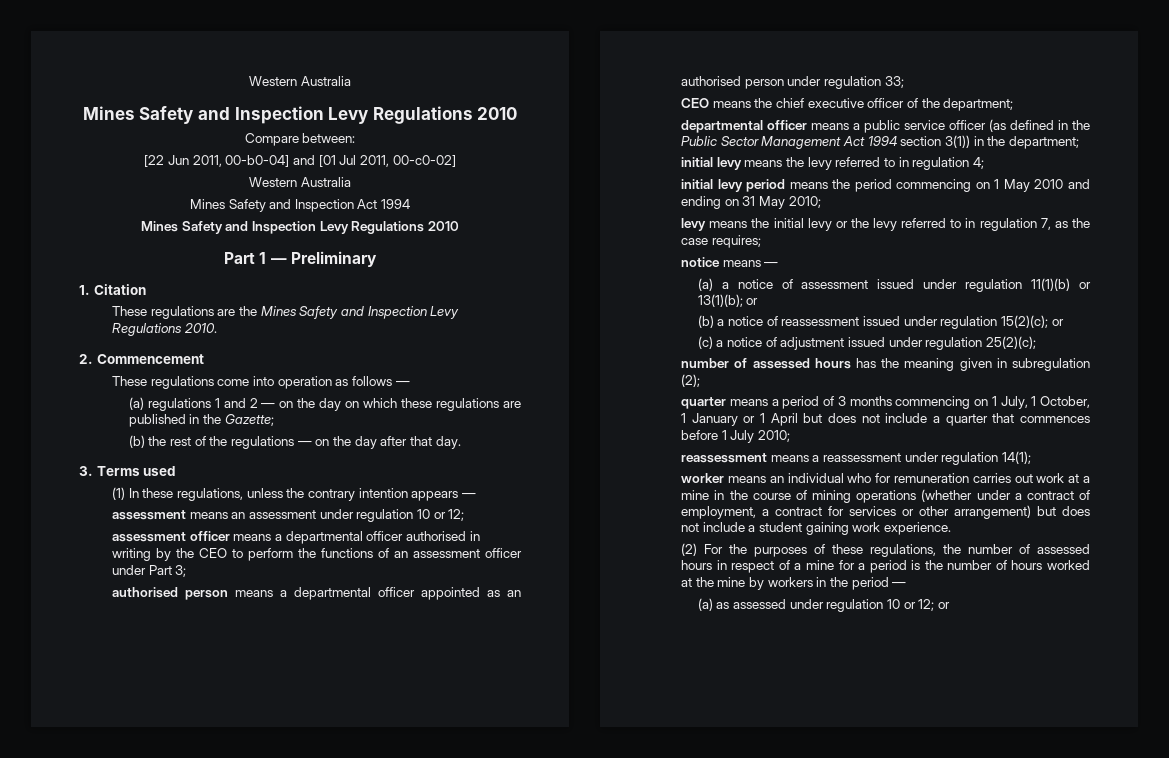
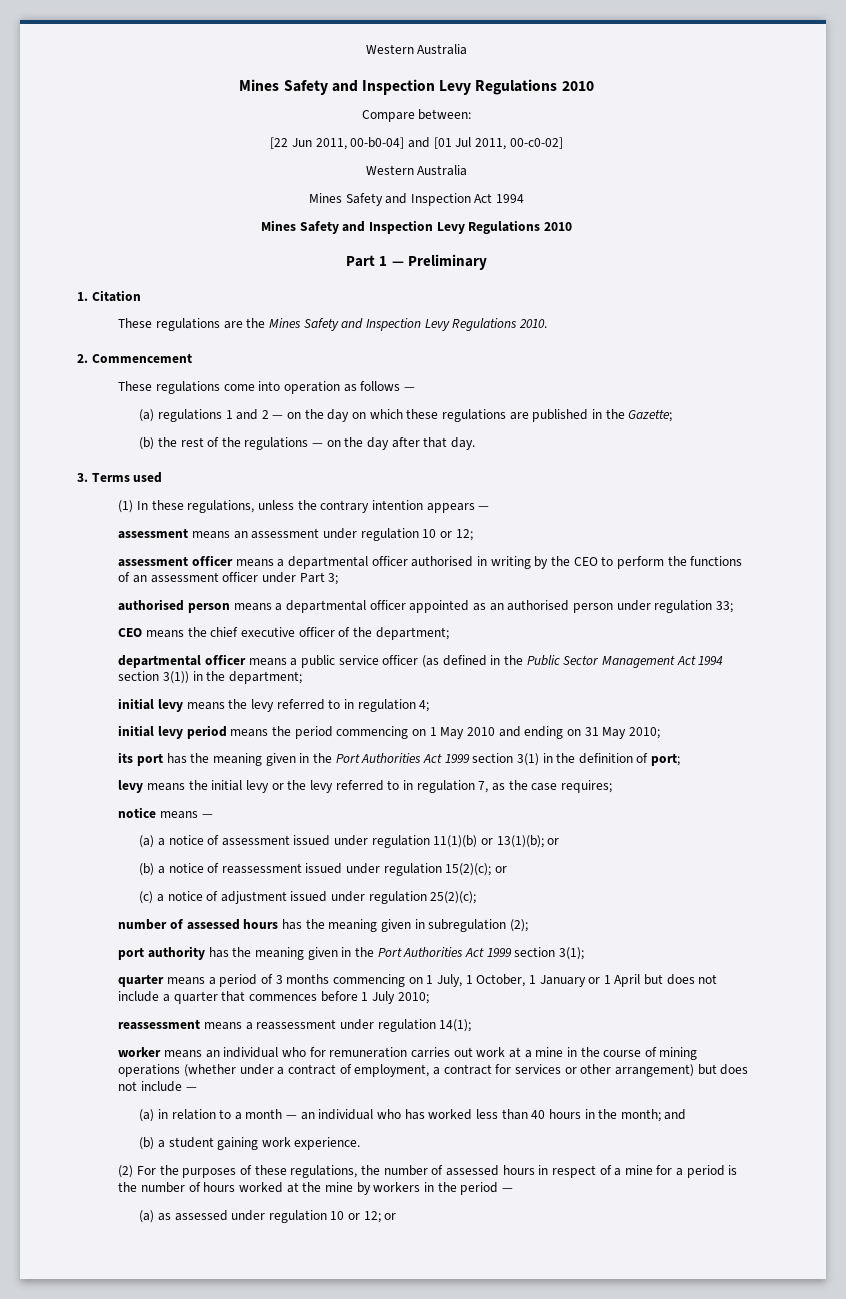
+ its port has the meaning given in the Port Authorities Act 1999 section 3(1) in the definition of port;
+ port authority has the meaning given in the Port Authorities Act 1999 section 3(1);
- worker means an individual who for remuneration carries out work at a mine in the course of mining operations (whether under a contract of employment, a contract for services or other arrangement) but does not include a student gaining work experience.
+ worker means an individual who for remuneration carries out work at a mine in the course of mining operations (whether under a contract of employment, a contract for services or other arrangement) but does not include —
+ (a) in relation to a month — an individual who has worked less than 40 hours in the month; and
+ (b) a student gaining work experience.

